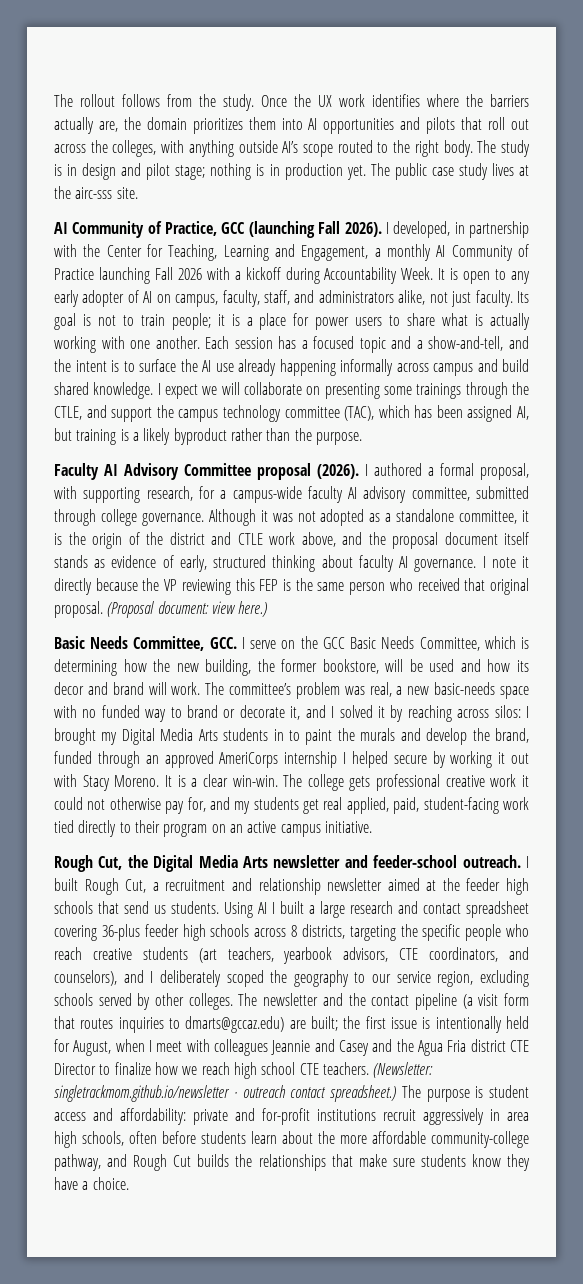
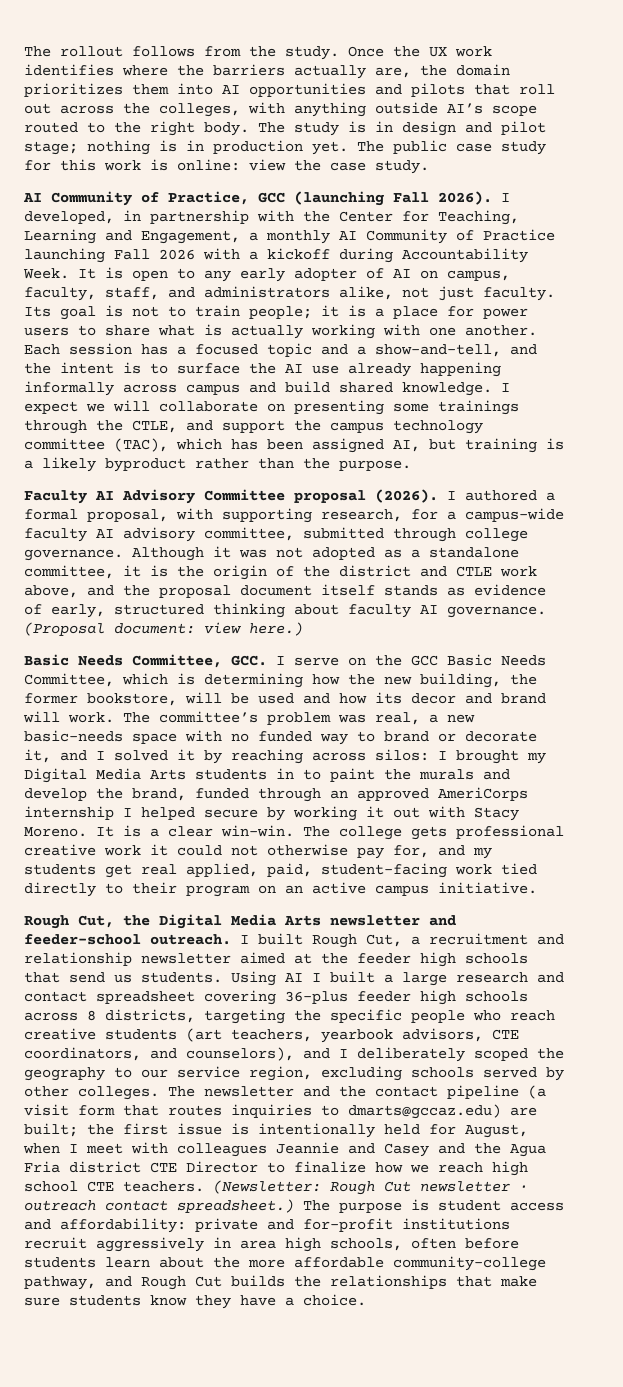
- The public case study lives at the airc-sss site.
+ The public case study for this work is online: view the case study.
- I note it directly because the VP reviewing this FEP is the same person who received that original proposal.
- (Newsletter: singletrackmom.github.io/newsletter · outreach contact spreadsheet.)
+ (Newsletter: Rough Cut newsletter · outreach contact spreadsheet.)

